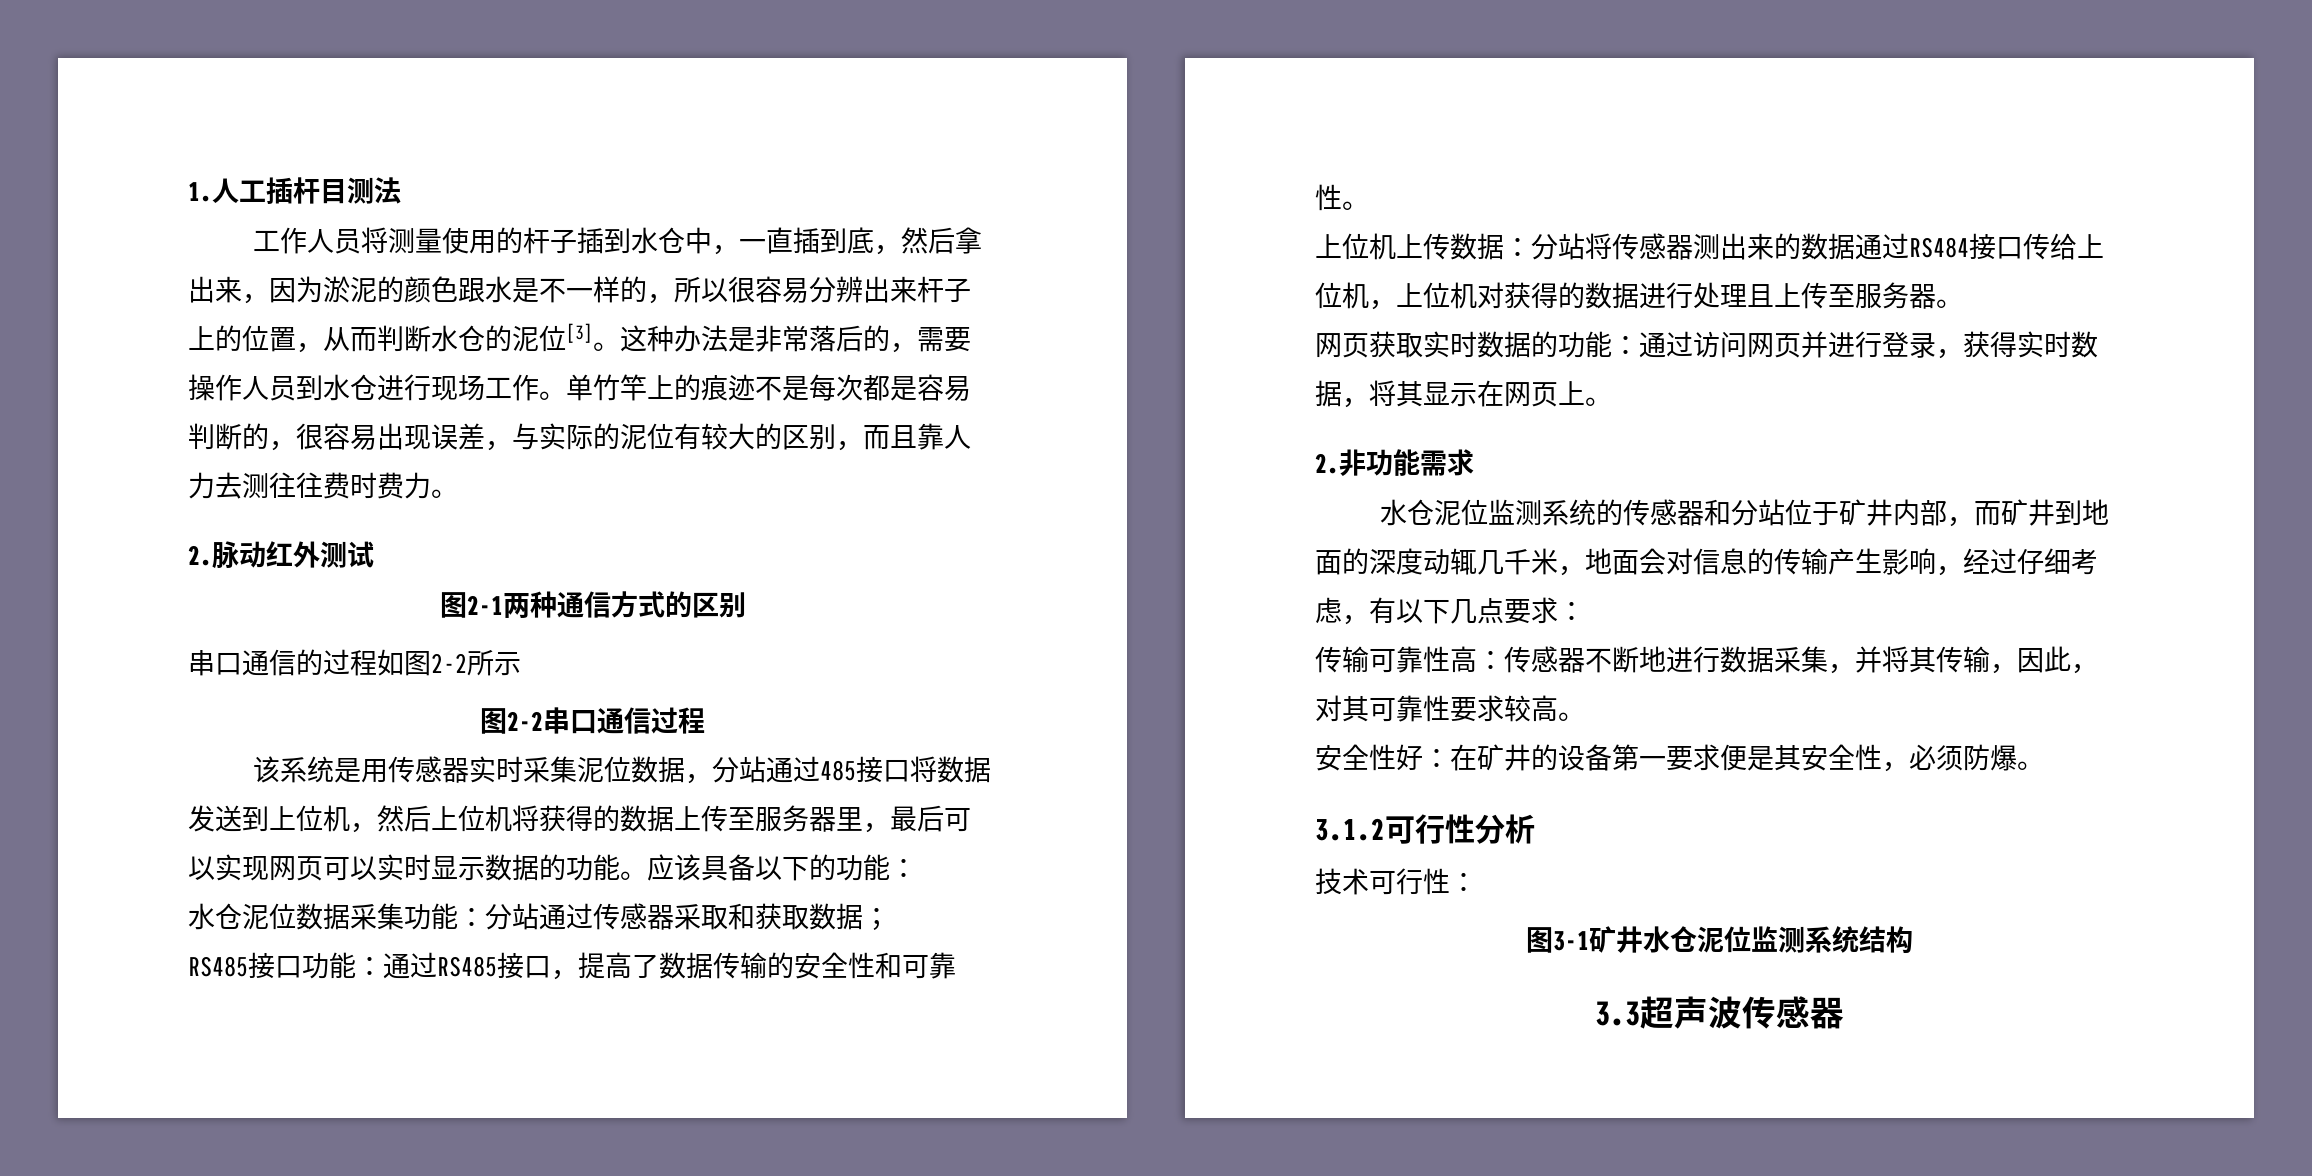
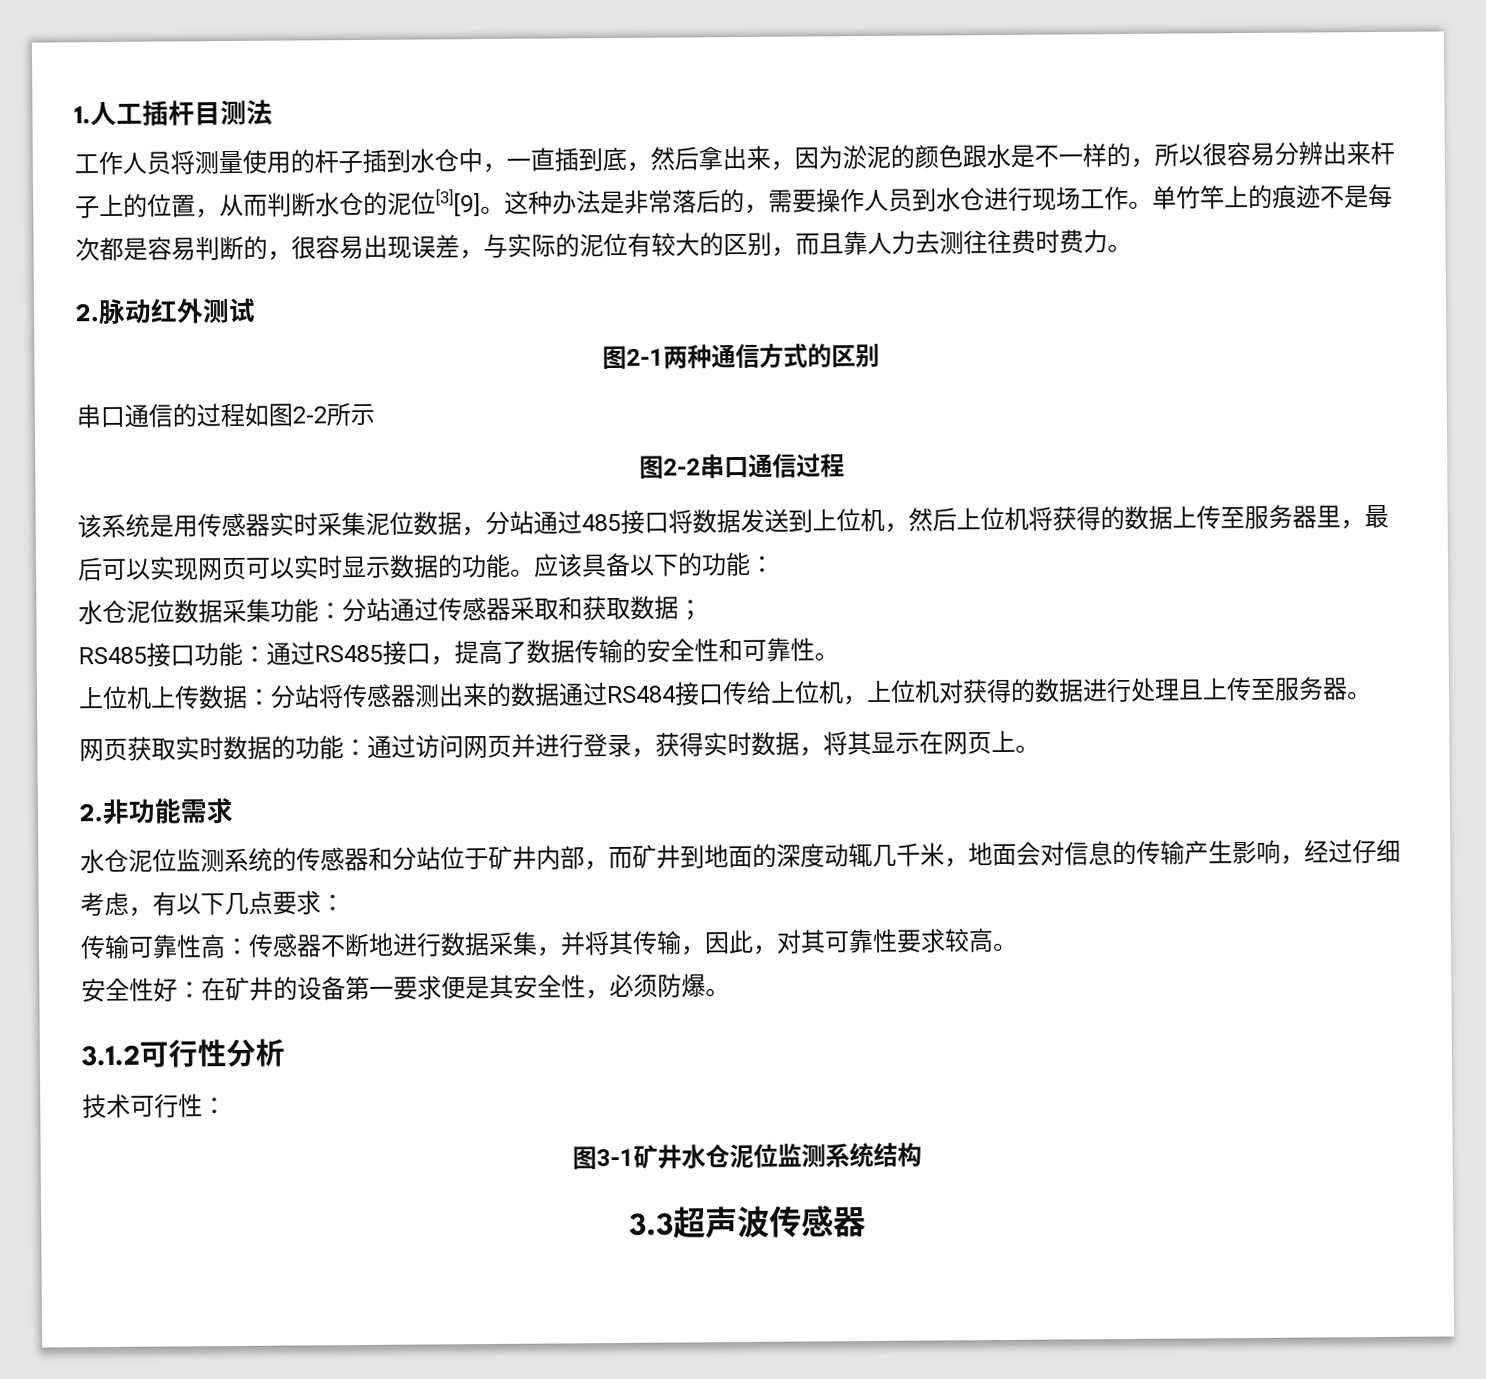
- 工作人员将测量使用的杆子插到水仓中，一直插到底，然后拿出来，因为淤泥的颜色跟水是不一样的，所以很容易分辨出来杆子上的位置，从而判断水仓的泥位[3]。
+ 工作人员将测量使用的杆子插到水仓中，一直插到底，然后拿出来，因为淤泥的颜色跟水是不一样的，所以很容易分辨出来杆子上的位置，从而判断水仓的泥位[3][9]。

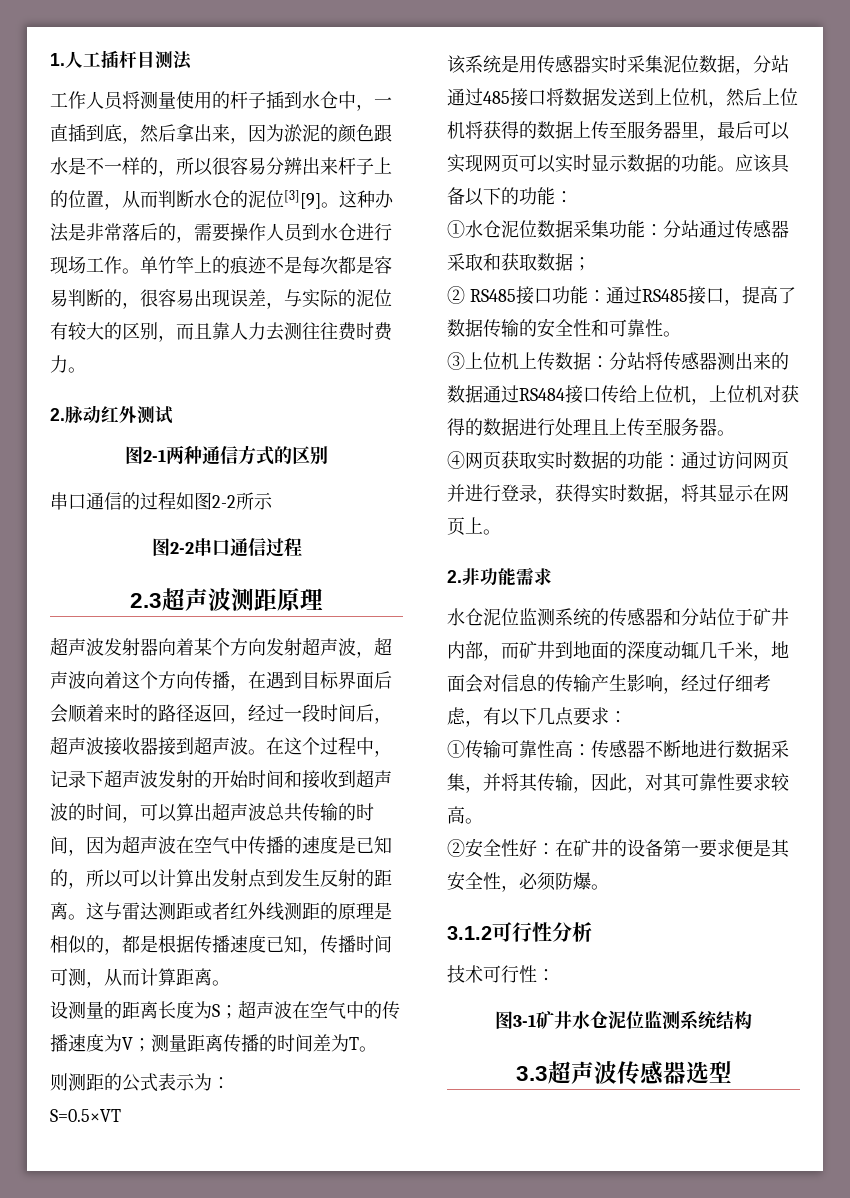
+ 2.3超声波测距原理
+ 超声波发射器向着某个方向发射超声波，超声波向着这个方向传播，在遇到目标界面后会顺着来时的路径返回，经过一段时间后，超声波接收器接到超声波。在这个过程中，记录下超声波发射的开始时间和接收到超声波的时间，可以算出超声波总共传输的时间，因为超声波在空气中传播的速度是已知的，所以可以计算出发射点到发生反射的距离。这与雷达测距或者红外线测距的原理是相似的，都是根据传播速度已知，传播时间可测，从而计算距离。
+ 设测量的距离长度为S；超声波在空气中的传播速度为V；测量距离传播的时间差为T。
+ 则测距的公式表示为：
+ S=0.5×VT
- 水仓泥位数据采集功能：分站通过传感器采取和获取数据；
+ ①水仓泥位数据采集功能：分站通过传感器采取和获取数据；
- RS485接口功能：通过RS485接口，提高了数据传输的安全性和可靠性。
+ ② RS485接口功能：通过RS485接口，提高了数据传输的安全性和可靠性。
- 上位机上传数据：分站将传感器测出来的数据通过RS484接口传给上位机，上位机对获得的数据进行处理且上传至服务器。
+ ③上位机上传数据：分站将传感器测出来的数据通过RS484接口传给上位机，上位机对获得的数据进行处理且上传至服务器。
- 网页获取实时数据的功能：通过访问网页并进行登录，获得实时数据，将其显示在网页上。
+ ④网页获取实时数据的功能：通过访问网页并进行登录，获得实时数据，将其显示在网页上。
- 传输可靠性高：传感器不断地进行数据采集，并将其传输，因此，对其可靠性要求较高。
+ ①传输可靠性高：传感器不断地进行数据采集，并将其传输，因此，对其可靠性要求较高。
- 安全性好：在矿井的设备第一要求便是其安全性，必须防爆。
+ ②安全性好：在矿井的设备第一要求便是其安全性，必须防爆。
- 3.3超声波传感器
+ 3.3超声波传感器选型

